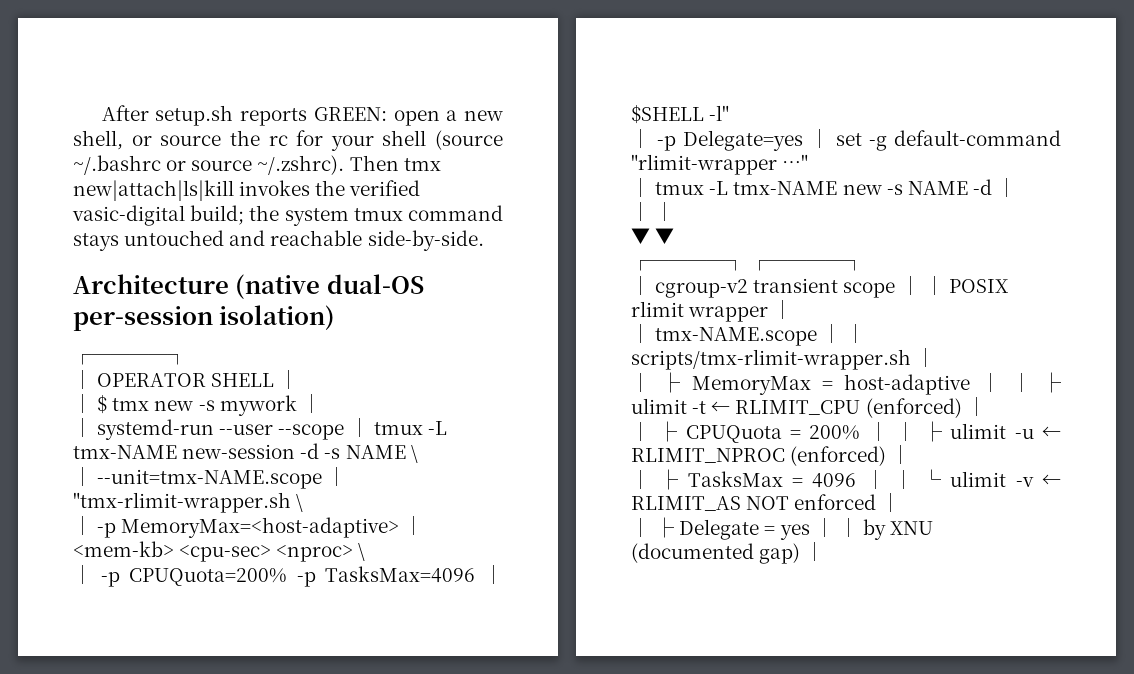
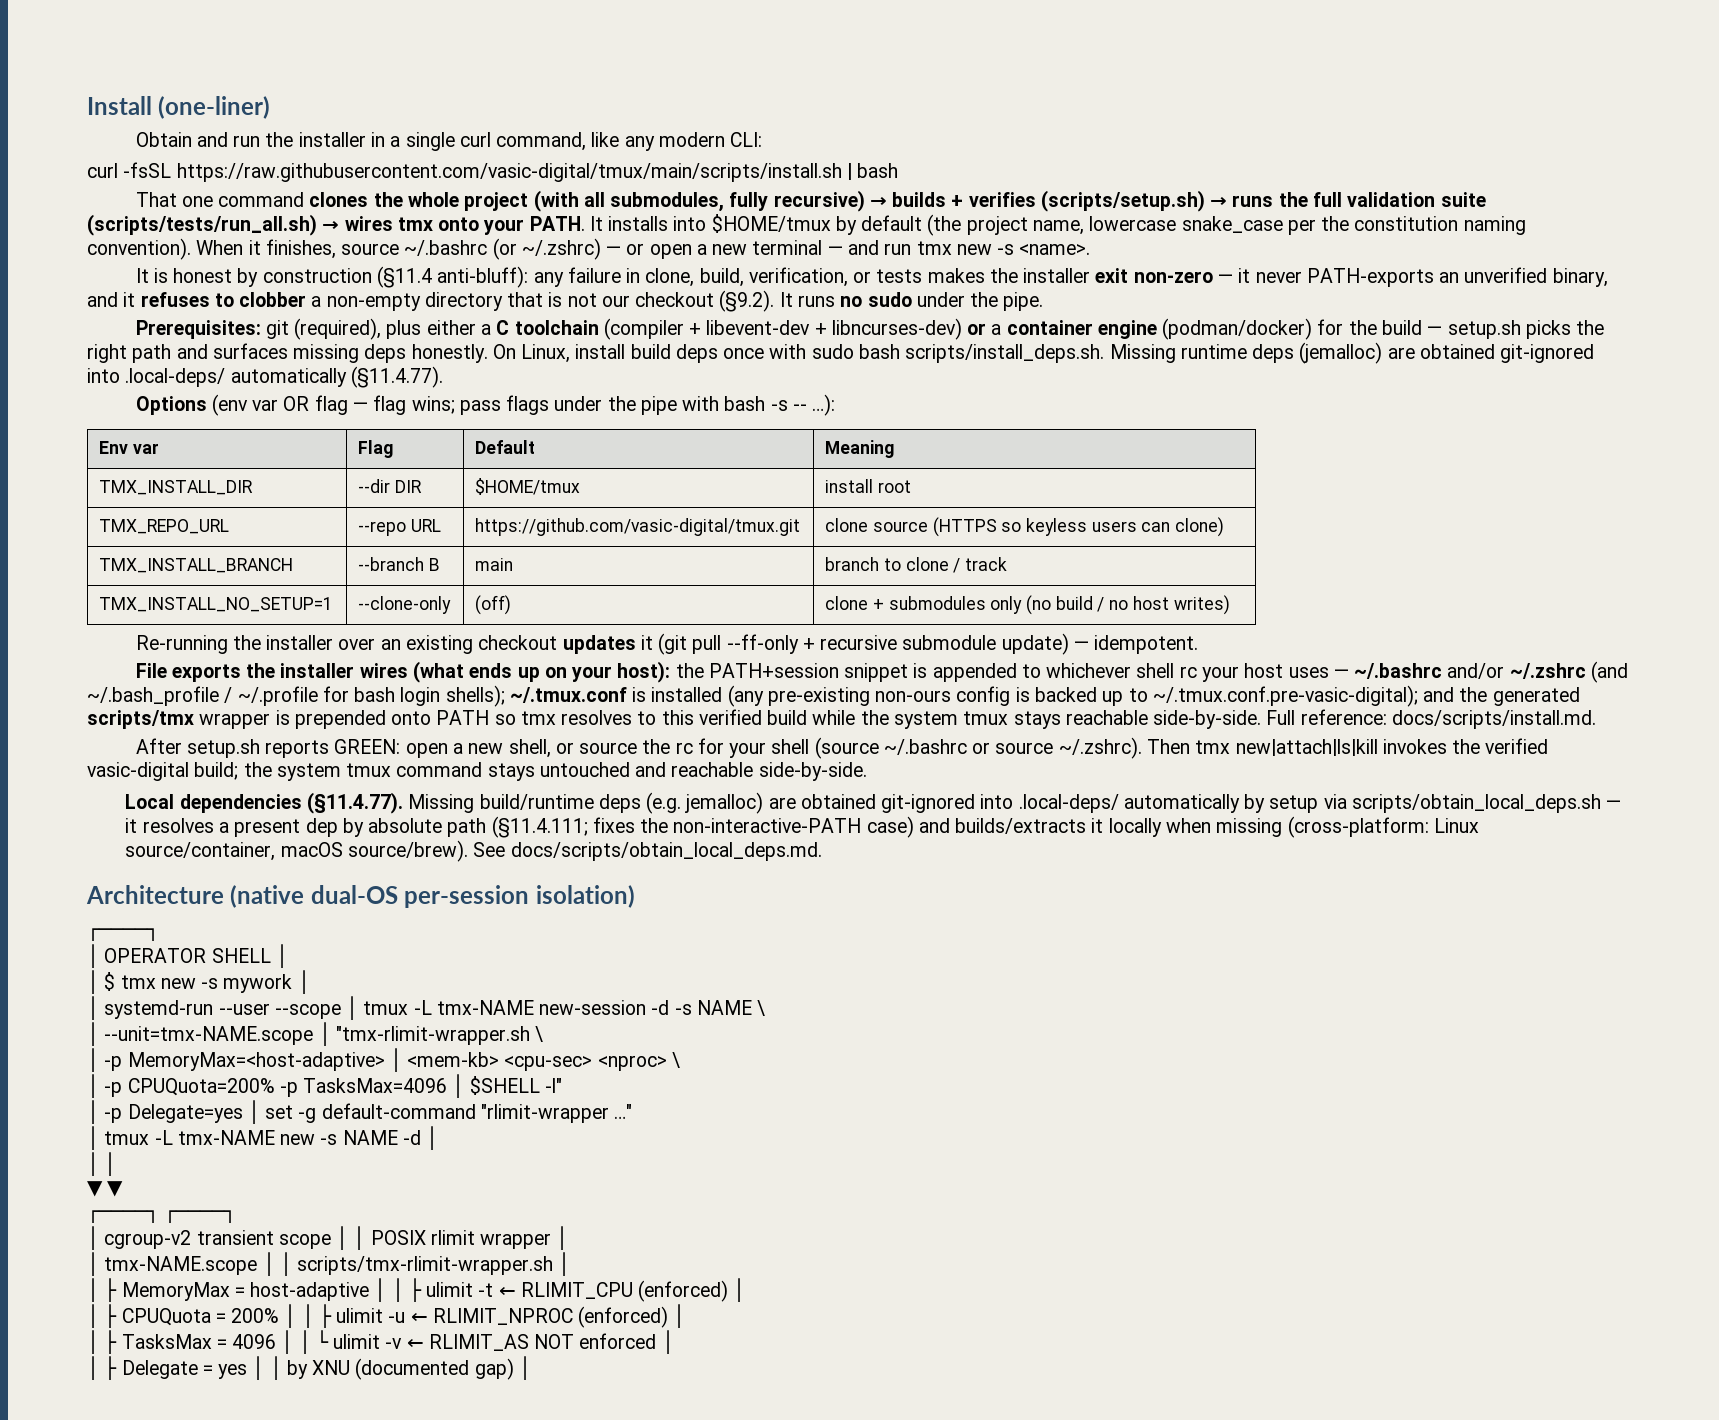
+ Install (one-liner)
+ Obtain and run the installer in a single curl command, like any modern CLI:
+ curl -fsSL https://raw.githubusercontent.com/vasic-digital/tmux/main/scripts/install.sh | bash
+ That one command clones the whole project (with all submodules, fully recursive) → builds + verifies (scripts/setup.sh) → runs the full validation suite (scripts/tests/run_all.sh) → wires tmx onto your PATH. It installs into $HOME/tmux by default (the project name, lowercase snake_case per the constitution naming convention). When it finishes, source ~/.bashrc (or ~/.zshrc) — or open a new terminal — and run tmx new -s <name>.
+ It is honest by construction (§11.4 anti-bluff): any failure in clone, build, verification, or tests makes the installer exit non-zero — it never PATH-exports an unverified binary, and it refuses to clobber a non-empty directory that is not our checkout (§9.2). It runs no sudo under the pipe.
+ Prerequisites: git (required), plus either a C toolchain (compiler + libevent-dev + libncurses-dev) or a container engine (podman/docker) for the build — setup.sh picks the right path and surfaces missing deps honestly. On Linux, install build deps once with sudo bash scripts/install_deps.sh. Missing runtime deps (jemalloc) are obtained git-ignored into .local-deps/ automatically (§11.4.77).
+ Options (env var OR flag — flag wins; pass flags under the pipe with bash -s -- …):
+ Env var | Flag | Default | Meaning
+ TMX_INSTALL_DIR | --dir DIR | $HOME/tmux | install root
+ TMX_REPO_URL | --repo URL | https://github.com/vasic-digital/tmux.git | clone source (HTTPS so keyless users can clone)
+ TMX_INSTALL_BRANCH | --branch B | main | branch to clone / track
+ TMX_INSTALL_NO_SETUP=1 | --clone-only | (off) | clone + submodules only (no build / no host writes)
+ Re-running the installer over an existing checkout updates it (git pull --ff-only + recursive submodule update) — idempotent.
+ File exports the installer wires (what ends up on your host): the PATH+session snippet is appended to whichever shell rc your host uses — ~/.bashrc and/or ~/.zshrc (and ~/.bash_profile / ~/.profile for bash login shells); ~/.tmux.conf is installed (any pre-existing non-ours config is backed up to ~/.tmux.conf.pre-vasic-digital); and the generated scripts/tmx wrapper is prepended onto PATH so tmx resolves to this verified build while the system tmux stays reachable side-by-side. Full reference: docs/scripts/install.md.
+ Local dependencies (§11.4.77). Missing build/runtime deps (e.g. jemalloc) are obtained git-ignored into .local-deps/ automatically by setup via scripts/obtain_local_deps.sh — it resolves a present dep by absolute path (§11.4.111; fixes the non-interactive-PATH case) and builds/extracts it locally when missing (cross-platform: Linux source/container, macOS source/brew). See docs/scripts/obtain_local_deps.md.

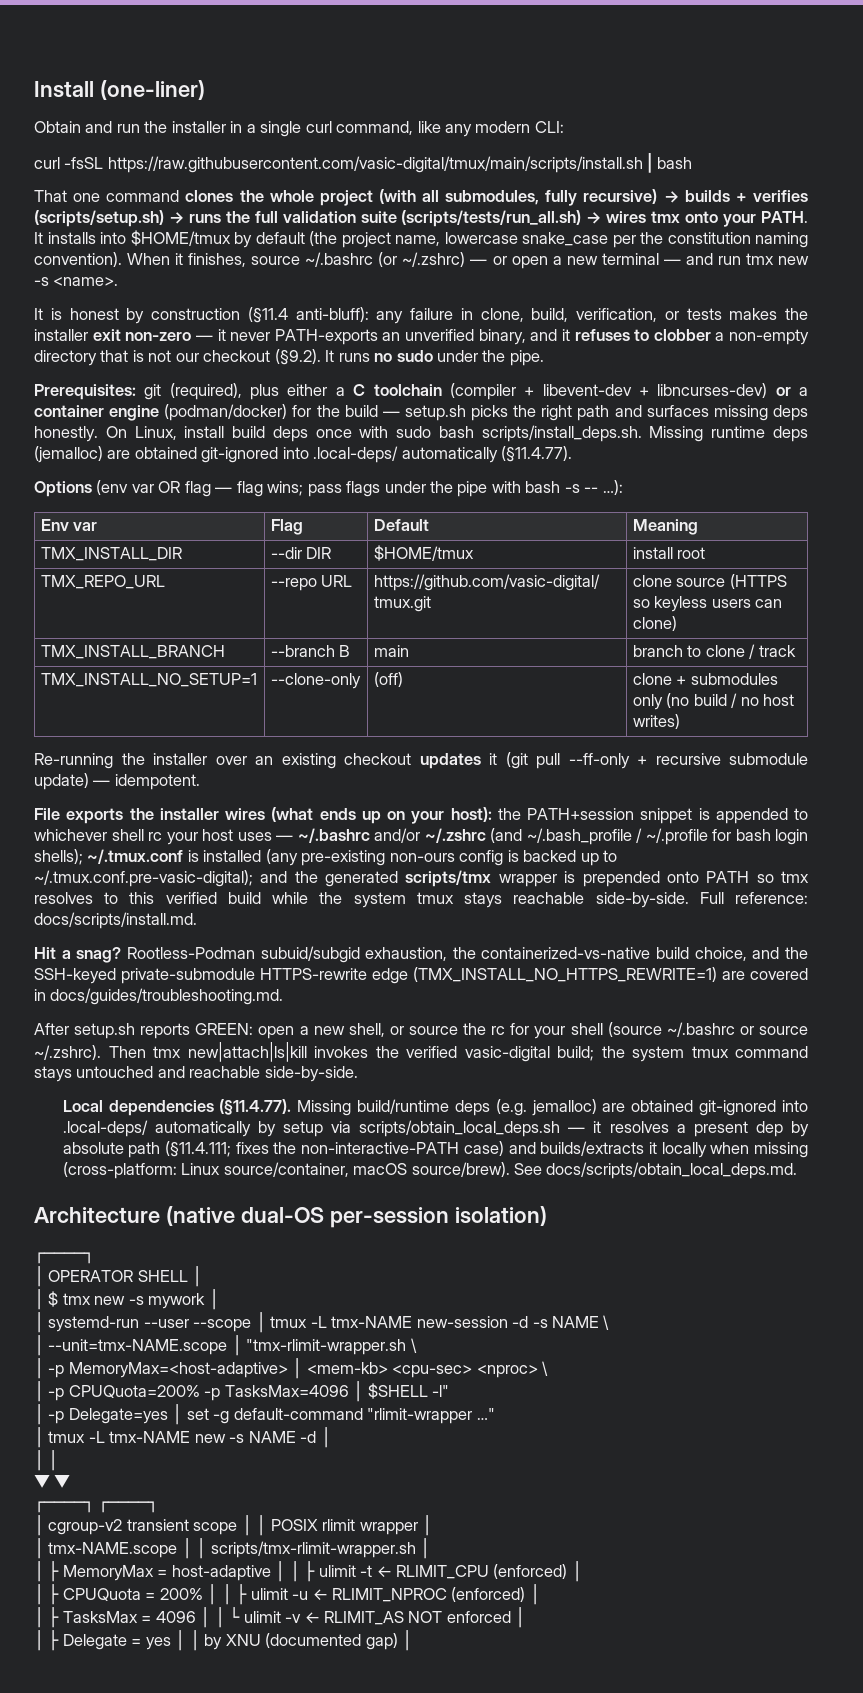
+ Hit a snag? Rootless-Podman subuid/subgid exhaustion, the containerized-vs-native build choice, and the SSH-keyed private-submodule HTTPS-rewrite edge (TMX_INSTALL_NO_HTTPS_REWRITE=1) are covered in docs/guides/troubleshooting.md.

